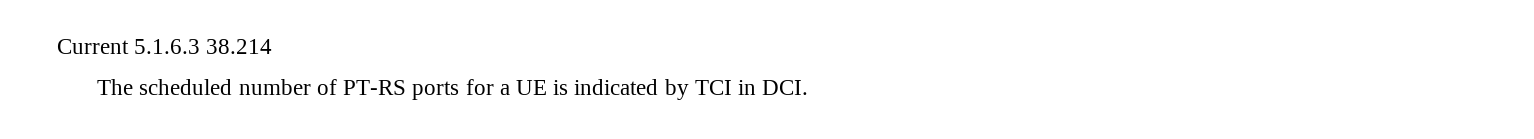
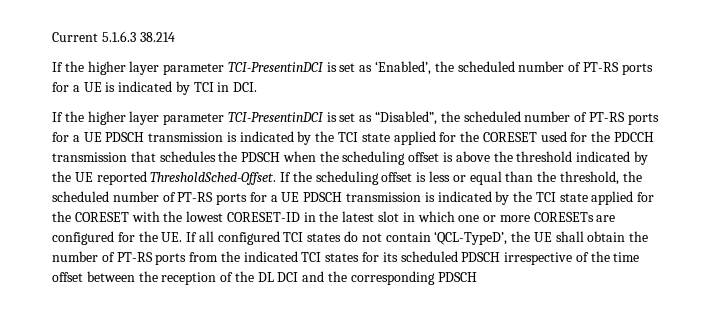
- The scheduled number of PT-RS ports for a UE is indicated by TCI in DCI.
+ If the higher layer parameter TCI-PresentinDCI is set as ‘Enabled’, the scheduled number of PT-RS ports for a UE is indicated by TCI in DCI.
+ If the higher layer parameter TCI-PresentinDCI is set as “Disabled”, the scheduled number of PT-RS ports for a UE PDSCH transmission is indicated by the TCI state applied for the CORESET used for the PDCCH transmission that schedules the PDSCH when the scheduling offset is above the threshold indicated by the UE reported ThresholdSched-Offset. If the scheduling offset is less or equal than the threshold, the scheduled number of PT-RS ports for a UE PDSCH transmission is indicated by the TCI state applied for the CORESET with the lowest CORESET-ID in the latest slot in which one or more CORESETs are configured for the UE. If all configured TCI states do not contain ‘QCL-TypeD’, the UE shall obtain the number of PT-RS ports from the indicated TCI states for its scheduled PDSCH irrespective of the time offset between the reception of the DL DCI and the corresponding PDSCH

